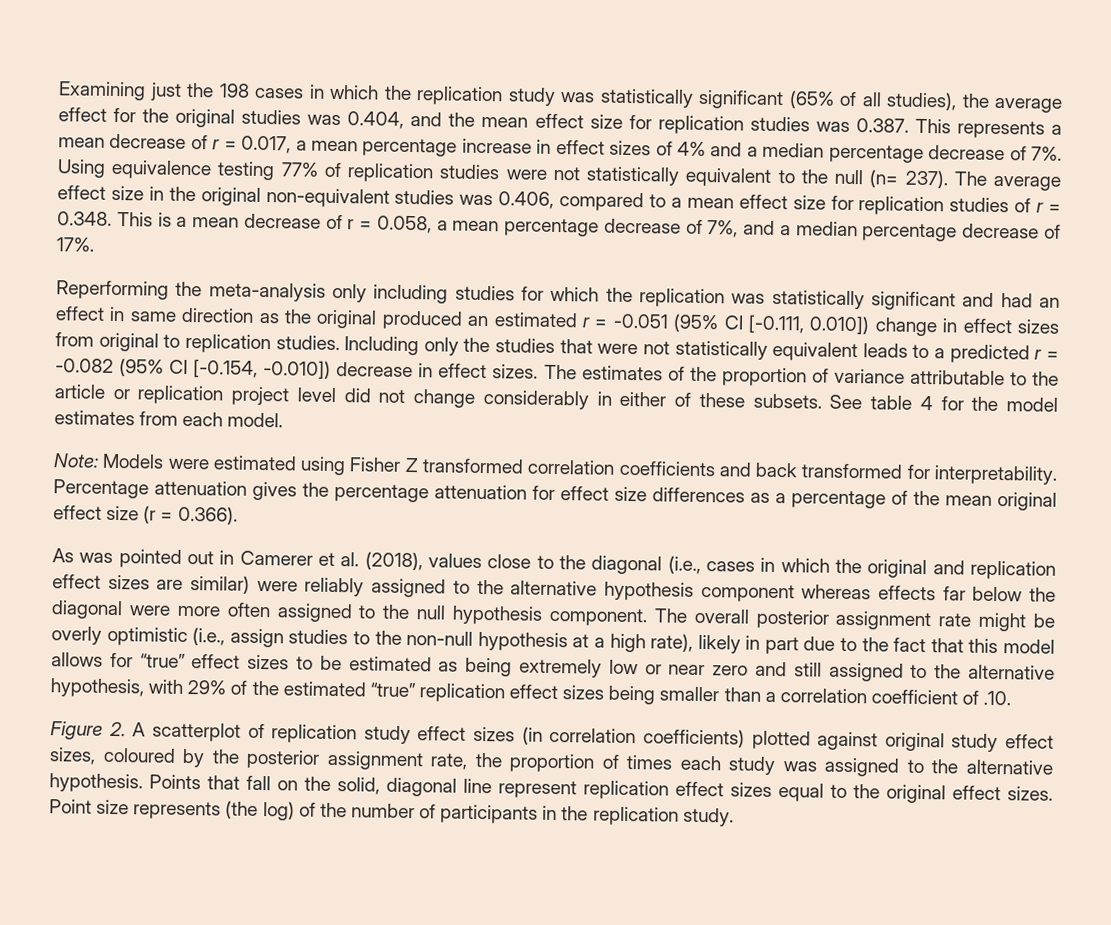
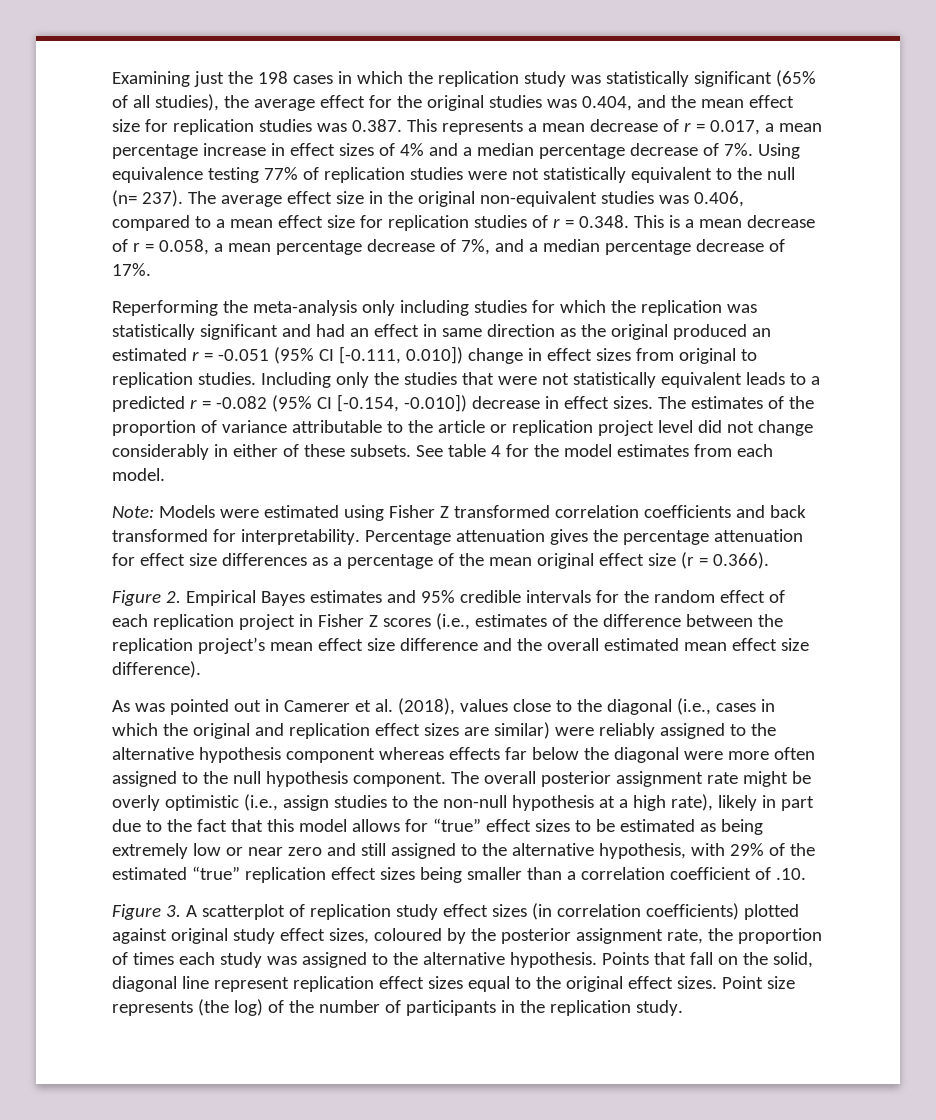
+ Figure 2. Empirical Bayes estimates and 95% credible intervals for the random effect of each replication project in Fisher Z scores (i.e., estimates of the difference between the replication project’s mean effect size difference and the overall estimated mean effect size difference).
- Figure 2. A scatterplot of replication study effect sizes (in correlation coefficients) plotted against original study effect sizes, coloured by the posterior assignment rate, the proportion of times each study was assigned to the alternative hypothesis.
+ Figure 3. A scatterplot of replication study effect sizes (in correlation coefficients) plotted against original study effect sizes, coloured by the posterior assignment rate, the proportion of times each study was assigned to the alternative hypothesis.

